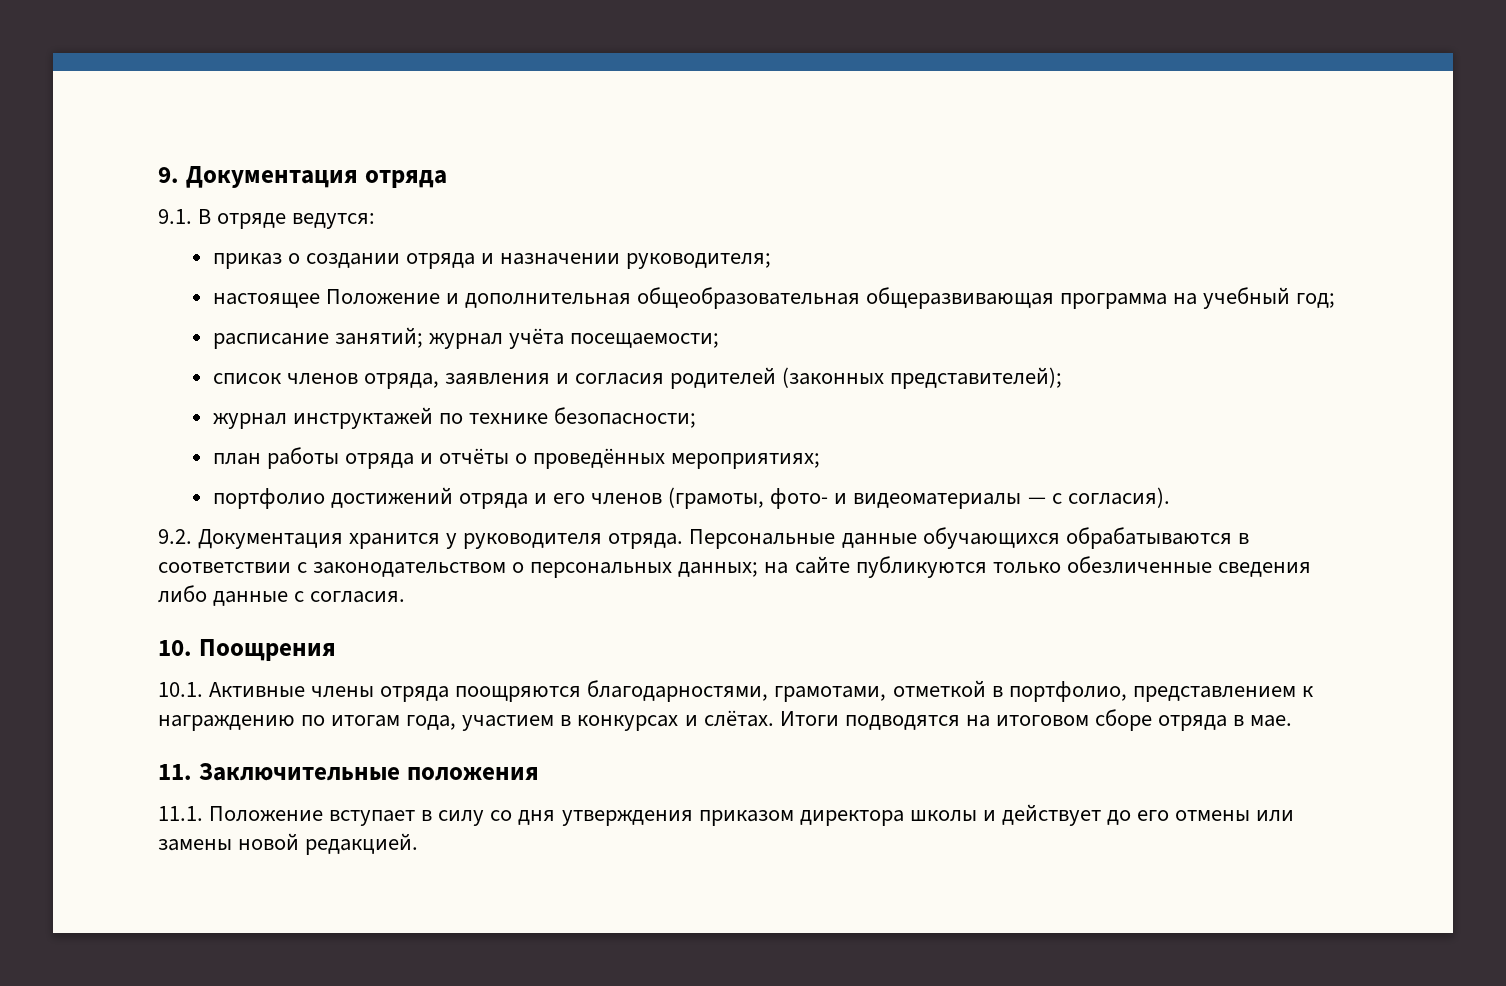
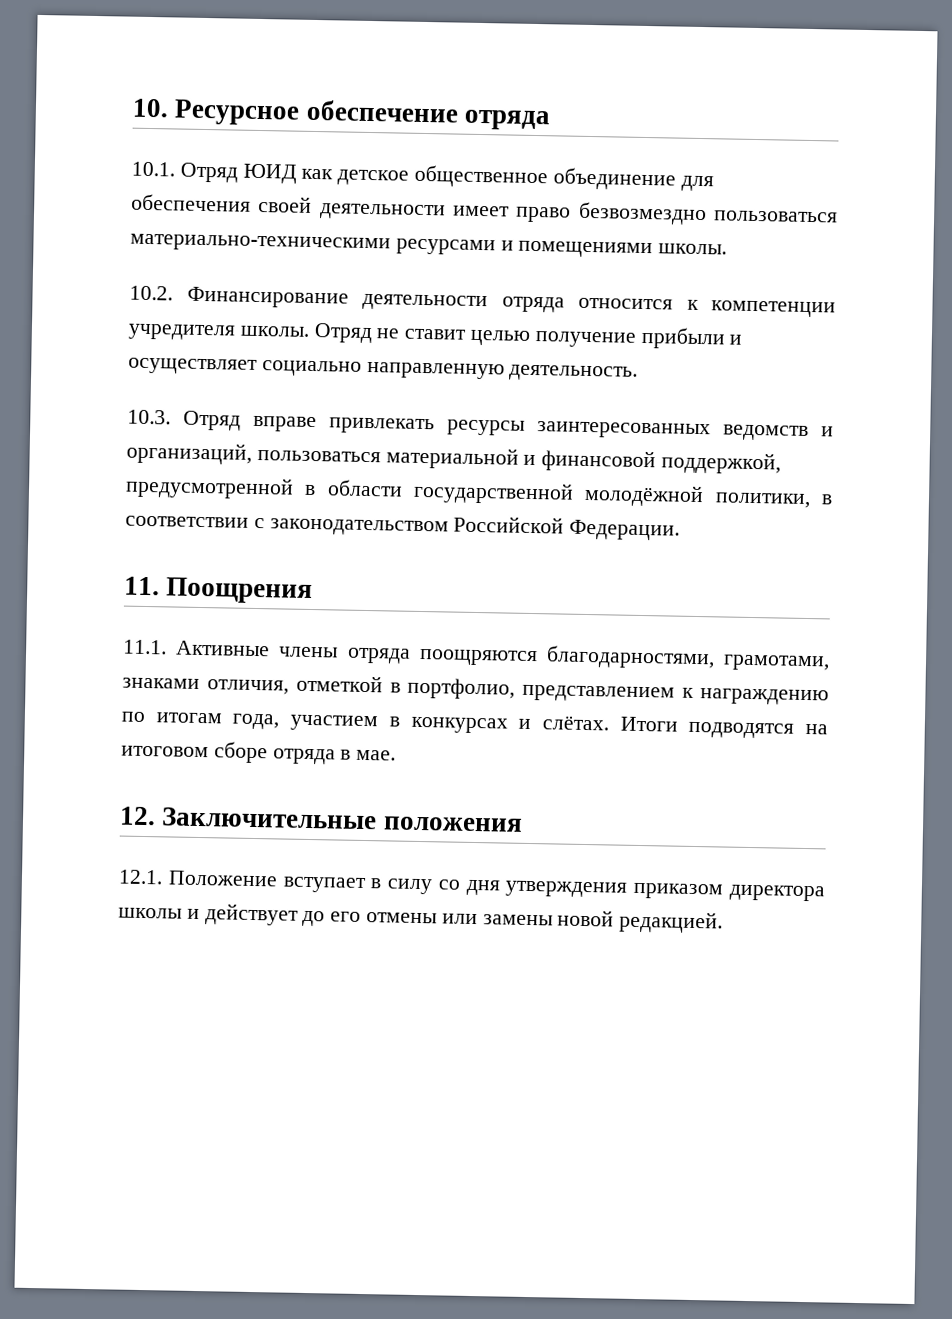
- 9. Документация отряда
- 9.1. В отряде ведутся:
- приказ о создании отряда и назначении руководителя;
- настоящее Положение и дополнительная общеобразовательная общеразвивающая программа на учебный год;
- расписание занятий; журнал учёта посещаемости;
- список членов отряда, заявления и согласия родителей (законных представителей);
- журнал инструктажей по технике безопасности;
- план работы отряда и отчёты о проведённых мероприятиях;
- портфолио достижений отряда и его членов (грамоты, фото- и видеоматериалы — с согласия).
- 9.2. Документация хранится у руководителя отряда. Персональные данные обучающихся обрабатываются в соответствии с законодательством о персональных данных; на сайте публикуются только обезличенные сведения либо данные с согласия.
- 10. Поощрения
+ 10. Ресурсное обеспечение отряда
+ 10.1. Отряд ЮИД как детское общественное объединение для обеспечения своей деятельности имеет право безвозмездно пользоваться материально-техническими ресурсами и помещениями школы.
+ 10.2. Финансирование деятельности отряда относится к компетенции учредителя школы. Отряд не ставит целью получение прибыли и осуществляет социально направленную деятельность.
+ 10.3. Отряд вправе привлекать ресурсы заинтересованных ведомств и организаций, пользоваться материальной и финансовой поддержкой, предусмотренной в области государственной молодёжной политики, в соответствии с законодательством Российской Федерации.
+ 11. Поощрения
- 10.1. Активные члены отряда поощряются благодарностями, грамотами, отметкой в портфолио, представлением к награждению по итогам года, участием в конкурсах и слётах.
+ 11.1. Активные члены отряда поощряются благодарностями, грамотами, знаками отличия, отметкой в портфолио, представлением к награждению по итогам года, участием в конкурсах и слётах.
- 11. Заключительные положения
+ 12. Заключительные положения
- 11.1. Положение вступает в силу со дня утверждения приказом директора школы и действует до его отмены или замены новой редакцией.
+ 12.1. Положение вступает в силу со дня утверждения приказом директора школы и действует до его отмены или замены новой редакцией.

